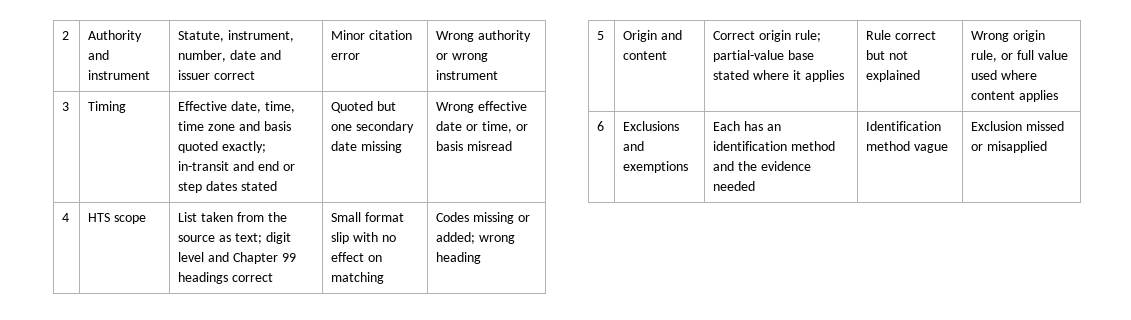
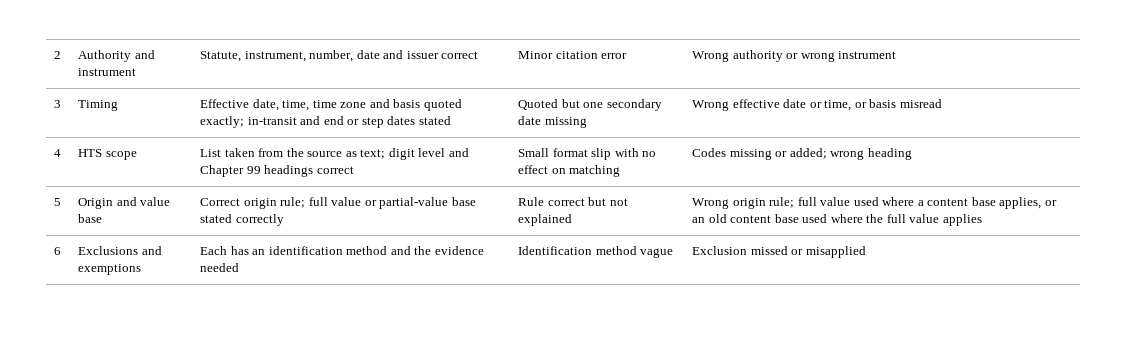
- Origin and content
+ Origin and value base
- Correct origin rule; partial-value base stated where it applies
+ Correct origin rule; full value or partial-value base stated correctly
- Wrong origin rule, or full value used where content applies
+ Wrong origin rule; full value used where a content base applies, or an old content base used where the full value applies

